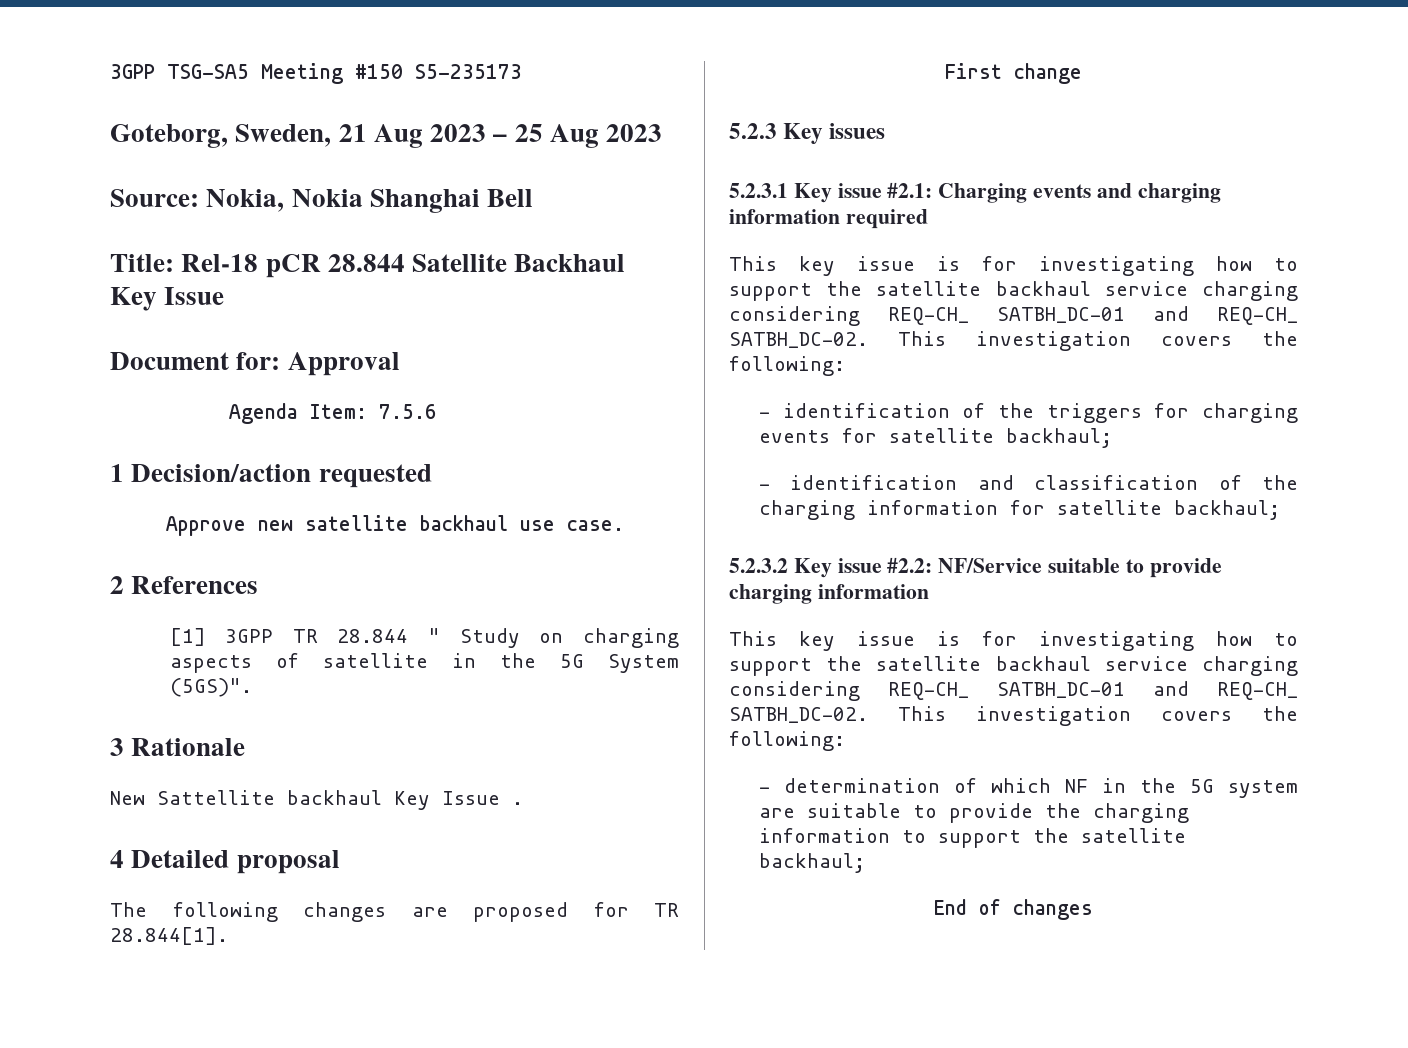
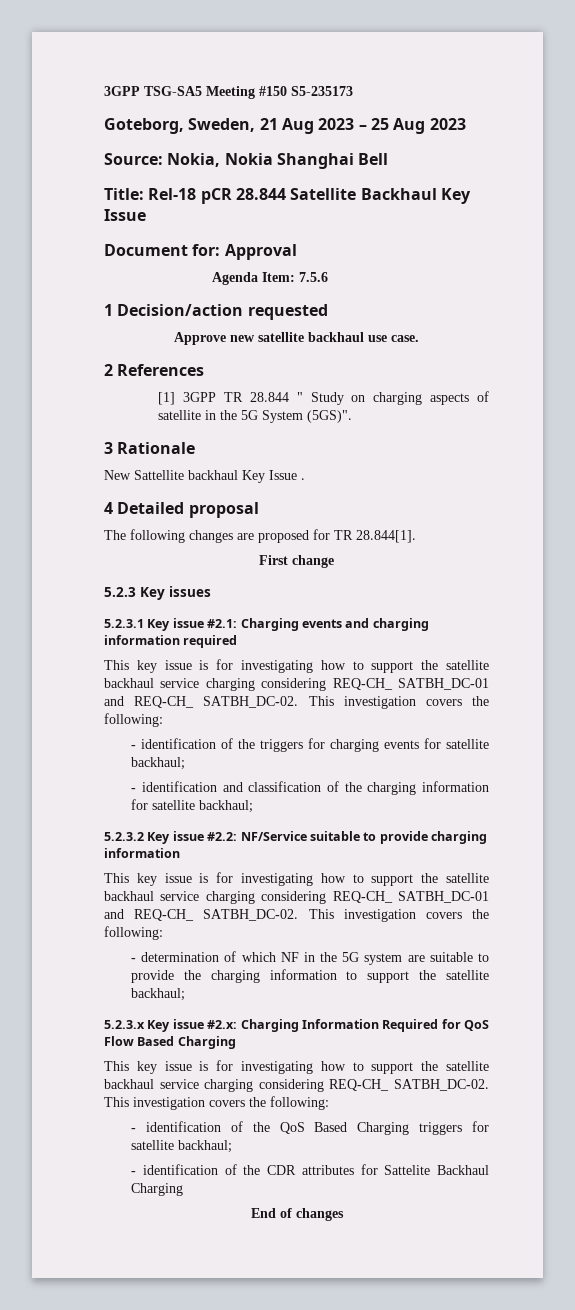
+ 5.2.3.x Key issue #2.x: Charging Information Required for QoS Flow Based Charging
+ This key issue is for investigating how to support the satellite backhaul service charging considering REQ-CH_ SATBH_DC-02. This investigation covers the following:
+ - identification of the QoS Based Charging triggers for satellite backhaul;
+ - identification of the CDR attributes for Sattelite Backhaul Charging

